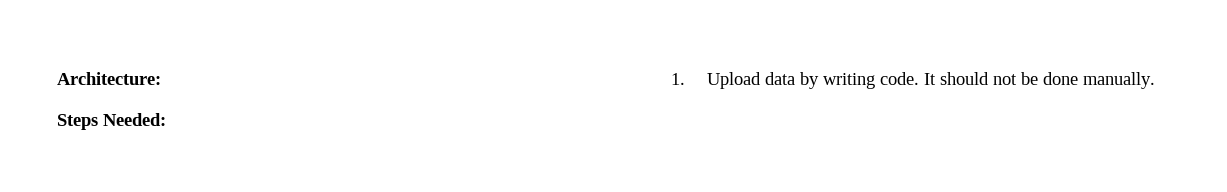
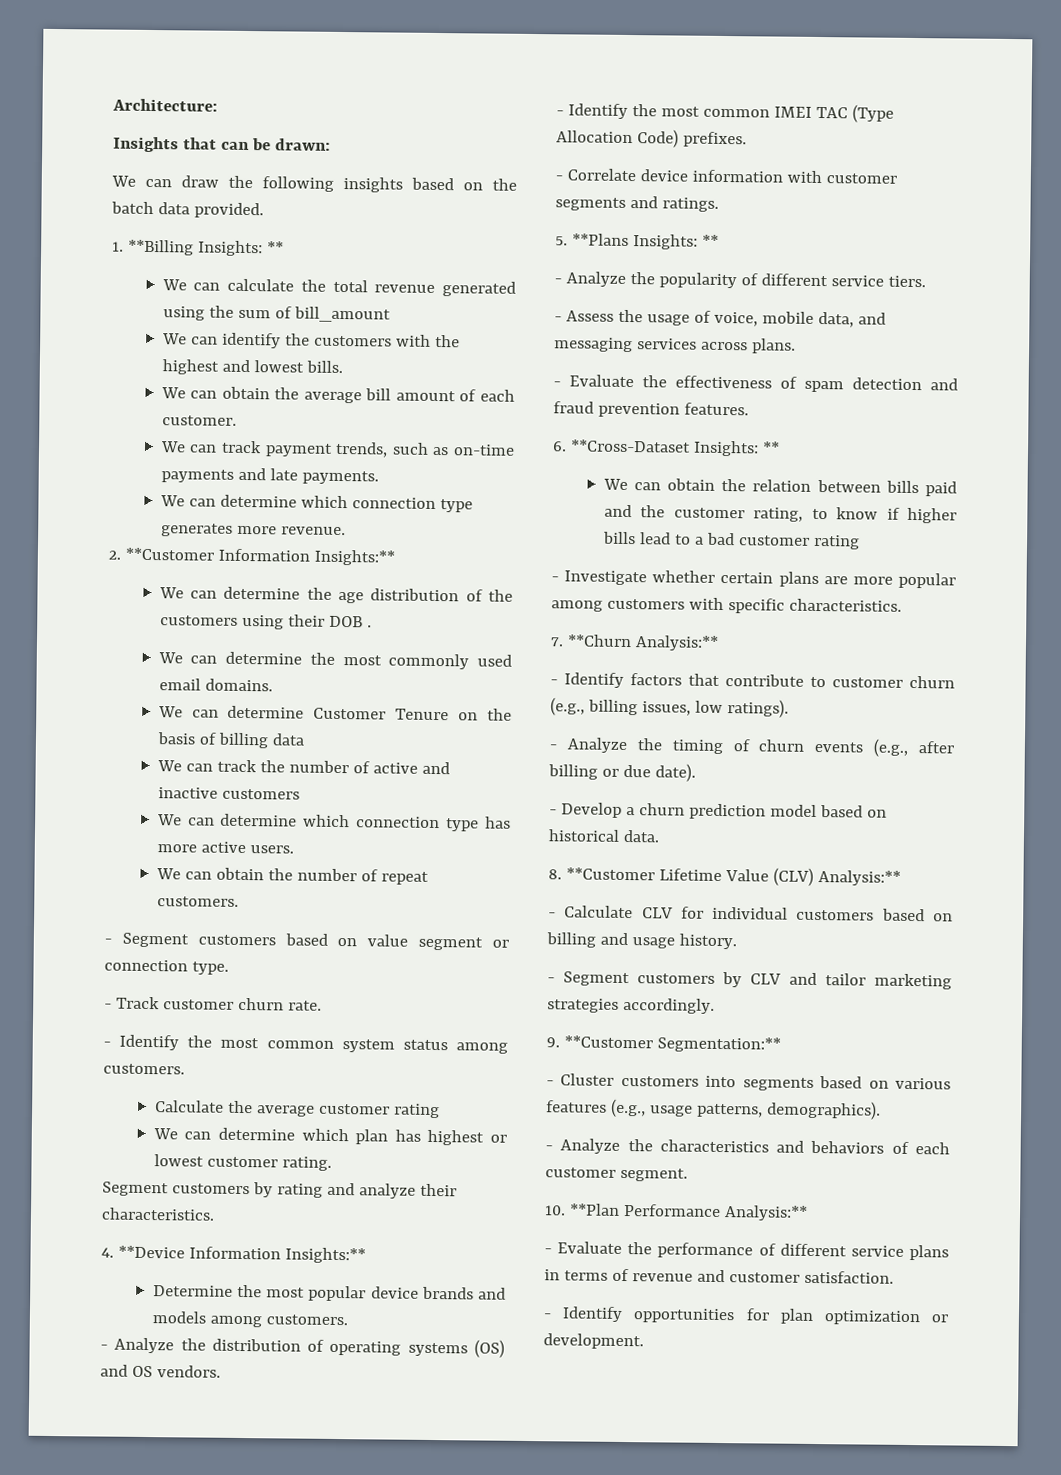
- Steps Needed:
- 1. Upload data by writing code. It should not be done manually.
+ Insights that can be drawn:
+ We can draw the following insights based on the batch data provided.
+ 1. **Billing Insights: **
+ We can calculate the total revenue generated using the sum of bill_amount
+ We can identify the customers with the highest and lowest bills.
+ We can obtain the average bill amount of each customer.
+ We can track payment trends, such as on-time payments and late payments.
+ We can determine which connection type generates more revenue.
+ 2. **Customer Information Insights:**
+ We can determine the age distribution of the customers using their DOB .
+ We can determine the most commonly used email domains.
+ We can determine Customer Tenure on the basis of billing data
+ We can track the number of active and inactive customers
+ We can determine which connection type has more active users.
+ We can obtain the number of repeat customers.
+ - Segment customers based on value segment or connection type.
+ - Track customer churn rate.
+ - Identify the most common system status among customers.
+ Calculate the average customer rating
+ We can determine which plan has highest or lowest customer rating.
+ Segment customers by rating and analyze their characteristics.
+ 4. **Device Information Insights:**
+ Determine the most popular device brands and models among customers.
+ - Analyze the distribution of operating systems (OS) and OS vendors.
+ - Identify the most common IMEI TAC (Type Allocation Code) prefixes.
+ - Correlate device information with customer segments and ratings.
+ 5. **Plans Insights: **
+ - Analyze the popularity of different service tiers.
+ - Assess the usage of voice, mobile data, and messaging services across plans.
+ - Evaluate the effectiveness of spam detection and fraud prevention features.
+ 6. **Cross-Dataset Insights: **
+ We can obtain the relation between bills paid and the customer rating, to know if higher bills lead to a bad customer rating
+ - Investigate whether certain plans are more popular among customers with specific characteristics.
+ 7. **Churn Analysis:**
+ - Identify factors that contribute to customer churn (e.g., billing issues, low ratings).
+ - Analyze the timing of churn events (e.g., after billing or due date).
+ - Develop a churn prediction model based on historical data.
+ 8. **Customer Lifetime Value (CLV) Analysis:**
+ - Calculate CLV for individual customers based on billing and usage history.
+ - Segment customers by CLV and tailor marketing strategies accordingly.
+ 9. **Customer Segmentation:**
+ - Cluster customers into segments based on various features (e.g., usage patterns, demographics).
+ - Analyze the characteristics and behaviors of each customer segment.
+ 10. **Plan Performance Analysis:**
+ - Evaluate the performance of different service plans in terms of revenue and customer satisfaction.
+ - Identify opportunities for plan optimization or development.

